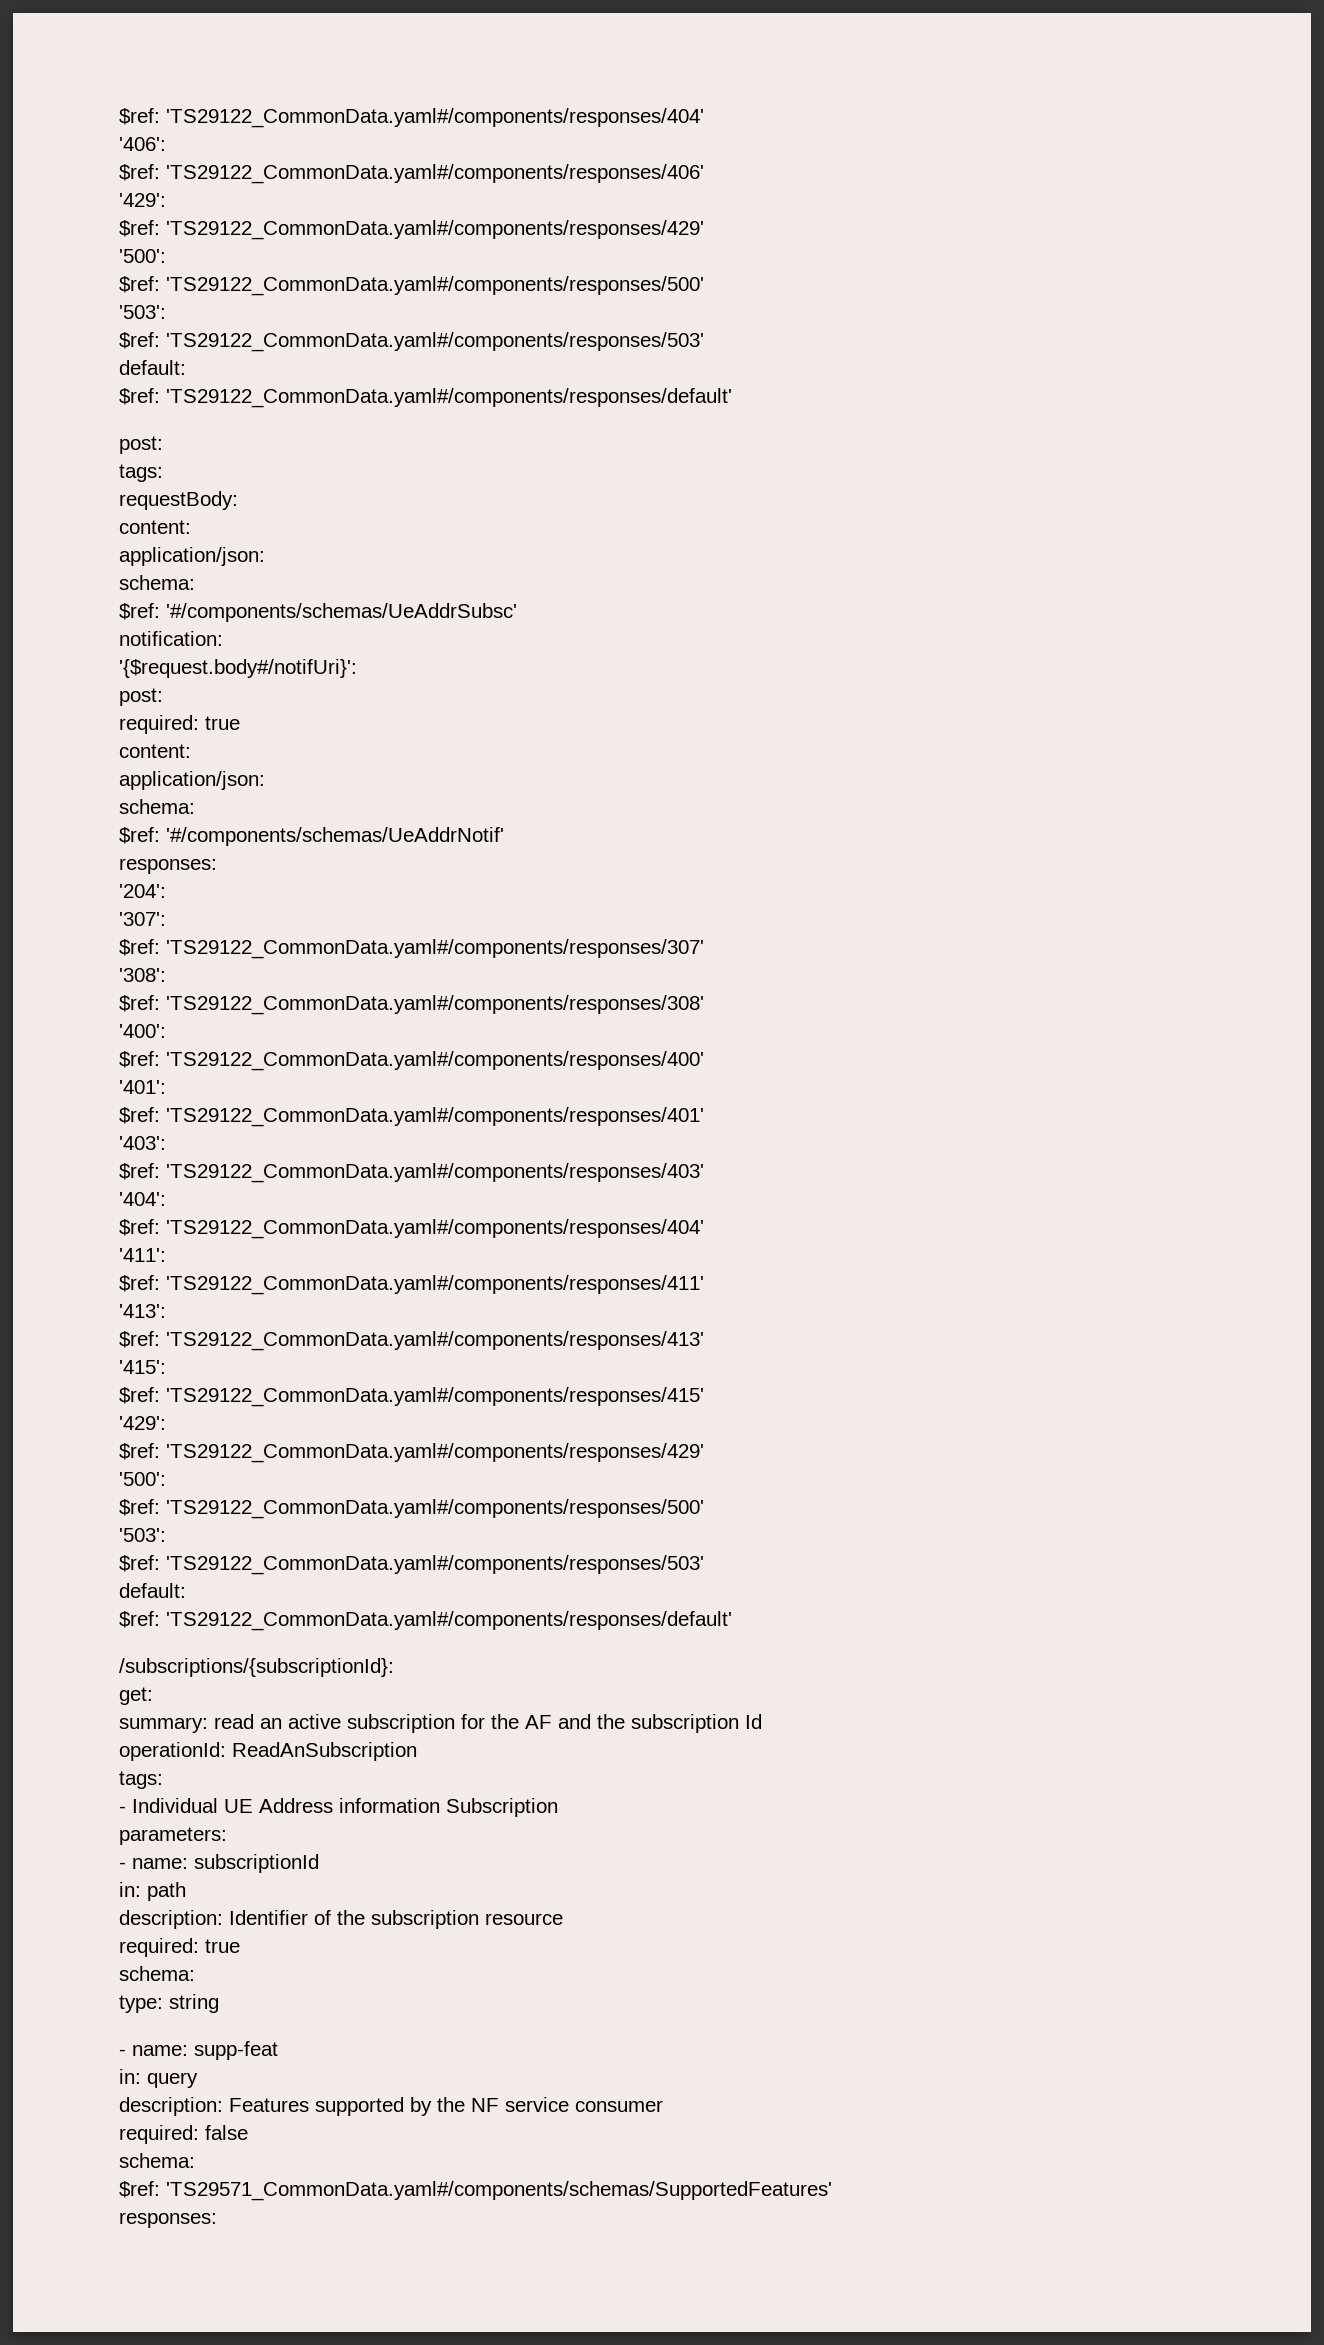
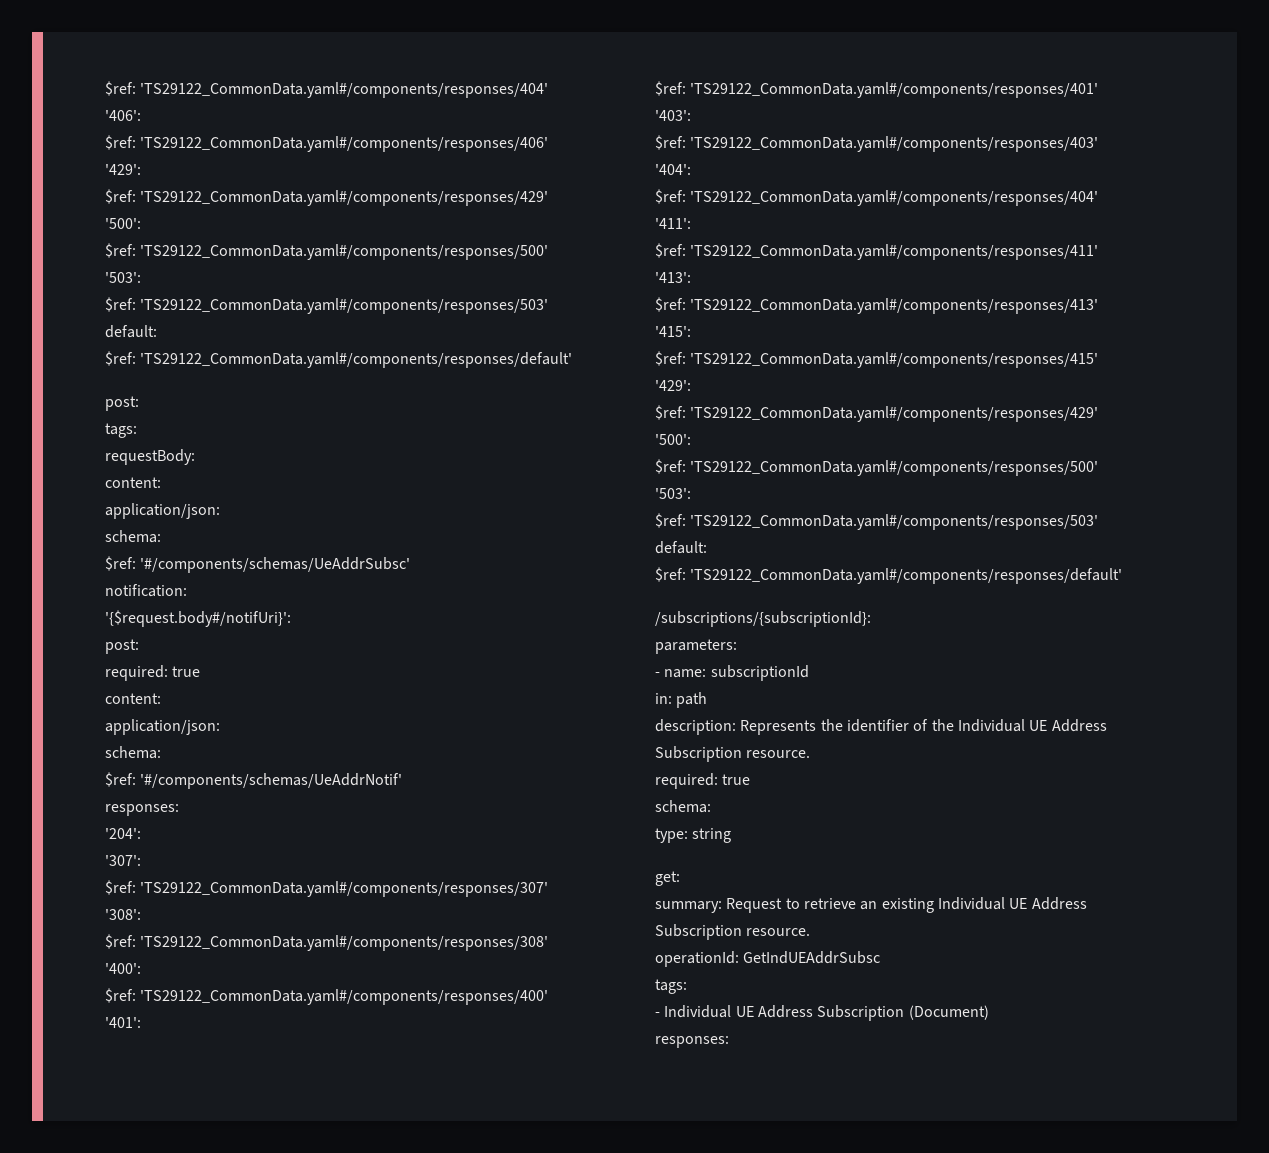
- get:
- summary: read an active subscription for the AF and the subscription Id
- operationId: ReadAnSubscription
- tags:
- - Individual UE Address information Subscription
- description: Identifier of the subscription resource
+ description: Represents the identifier of the Individual UE Address Subscription resource.
- - name: supp-feat
- in: query
- description: Features supported by the NF service consumer
- required: false
- schema:
- $ref: 'TS29571_CommonData.yaml#/components/schemas/SupportedFeatures'
+ get:
+ summary: Request to retrieve an existing Individual UE Address Subscription resource.
+ operationId: GetIndUEAddrSubsc
+ tags:
+ - Individual UE Address Subscription (Document)

